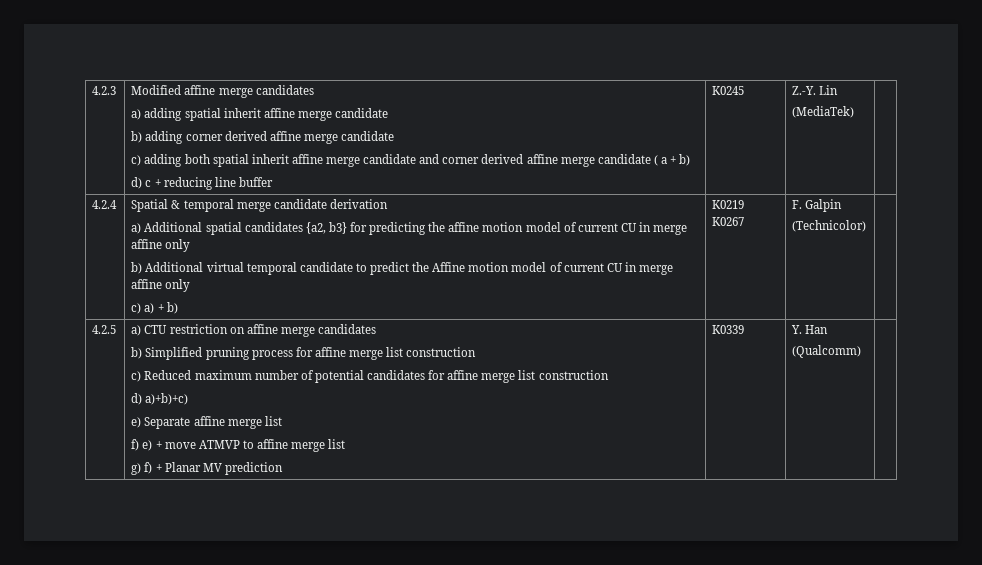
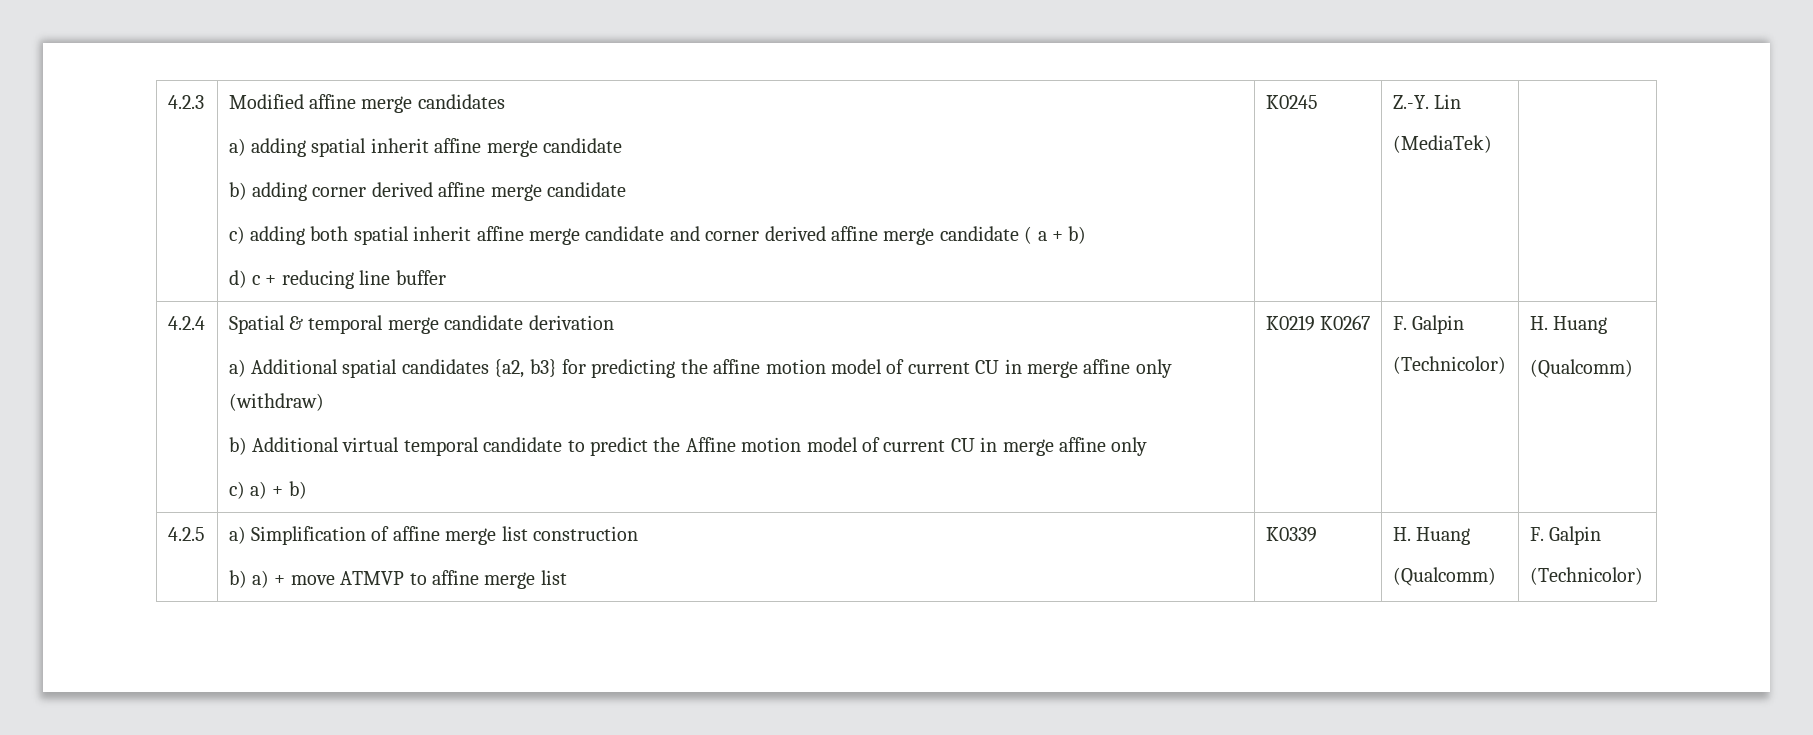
- a) Additional spatial candidates {a2, b3} for predicting the affine motion model of current CU in merge affine only
+ a) Additional spatial candidates {a2, b3} for predicting the affine motion model of current CU in merge affine only (withdraw)
- (Technicolor)
+ (Technicolor) | H. Huang
+ (Qualcomm)
- a) CTU restriction on affine merge candidates
- b) Simplified pruning process for affine merge list construction
- c) Reduced maximum number of potential candidates for affine merge list construction
- d) a)+b)+c)
- e) Separate affine merge list
- f) e) + move ATMVP to affine merge list
+ a) Simplification of affine merge list construction
+ b) a) + move ATMVP to affine merge list
- g) f) + Planar MV prediction
- K0339 | Y. Han
+ K0339 | H. Huang
- (Qualcomm)
+ (Qualcomm) | F. Galpin
+ (Technicolor)

